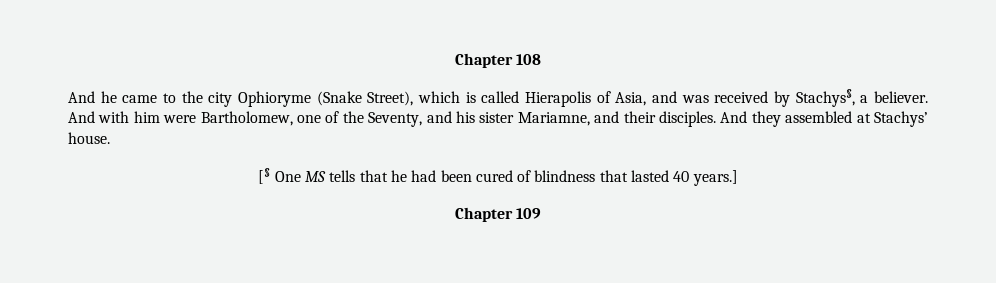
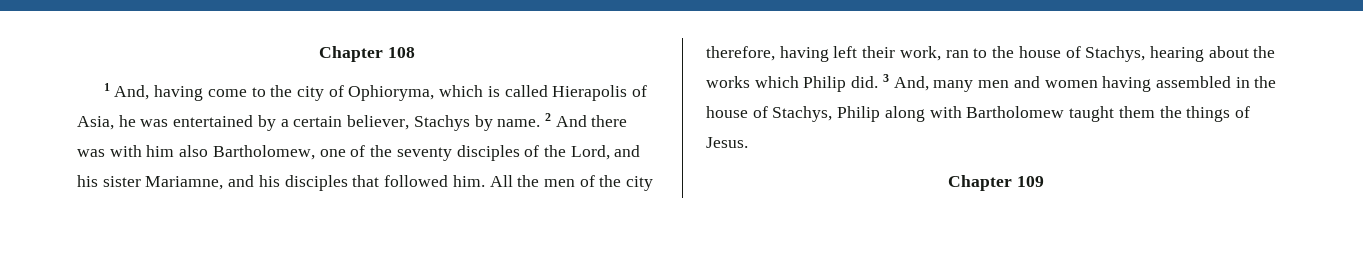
- And he came to the city Ophioryme (Snake Street), which is called Hierapolis of Asia, and was received by Stachys§, a believer. And with him were Bartholomew, one of the Seventy, and his sister Mariamne, and their disciples. And they assembled at Stachys’ house.
- [§ One MS tells that he had been cured of blindness that lasted 40 years.]
+ 1 And, having come to the city of Ophioryma, which is called Hierapolis of Asia, he was entertained by a certain believer, Stachys by name. 2 And there was with him also Bartholomew, one of the seventy disciples of the Lord, and his sister Mariamne, and his disciples that followed him. All the men of the city therefore, having left their work, ran to the house of Stachys, hearing about the works which Philip did. 3 And, many men and women having assembled in the house of Stachys, Philip along with Bartholomew taught them the things of Jesus.

